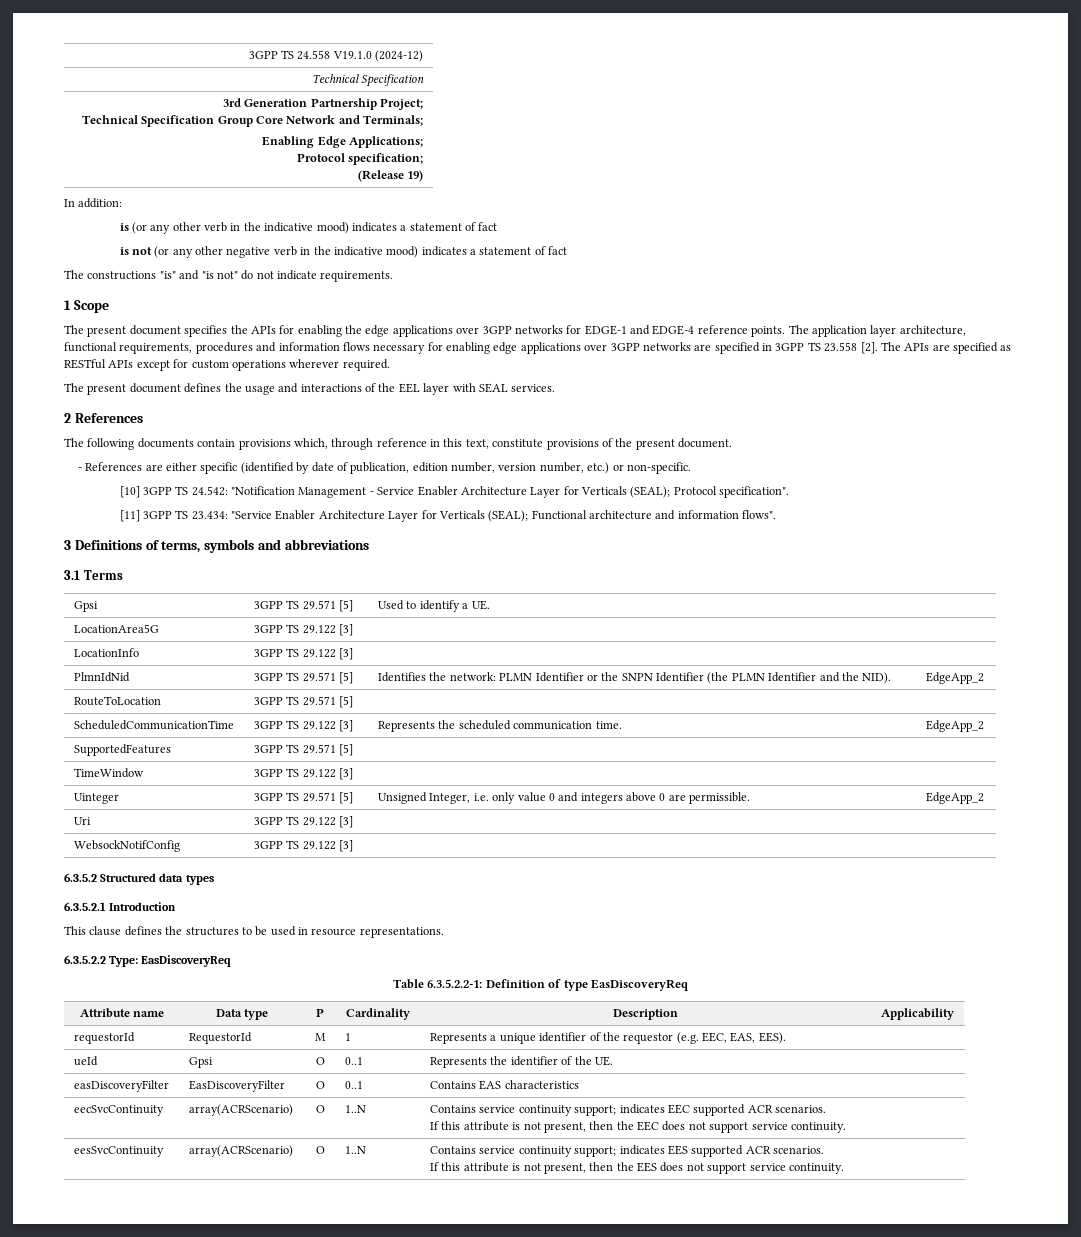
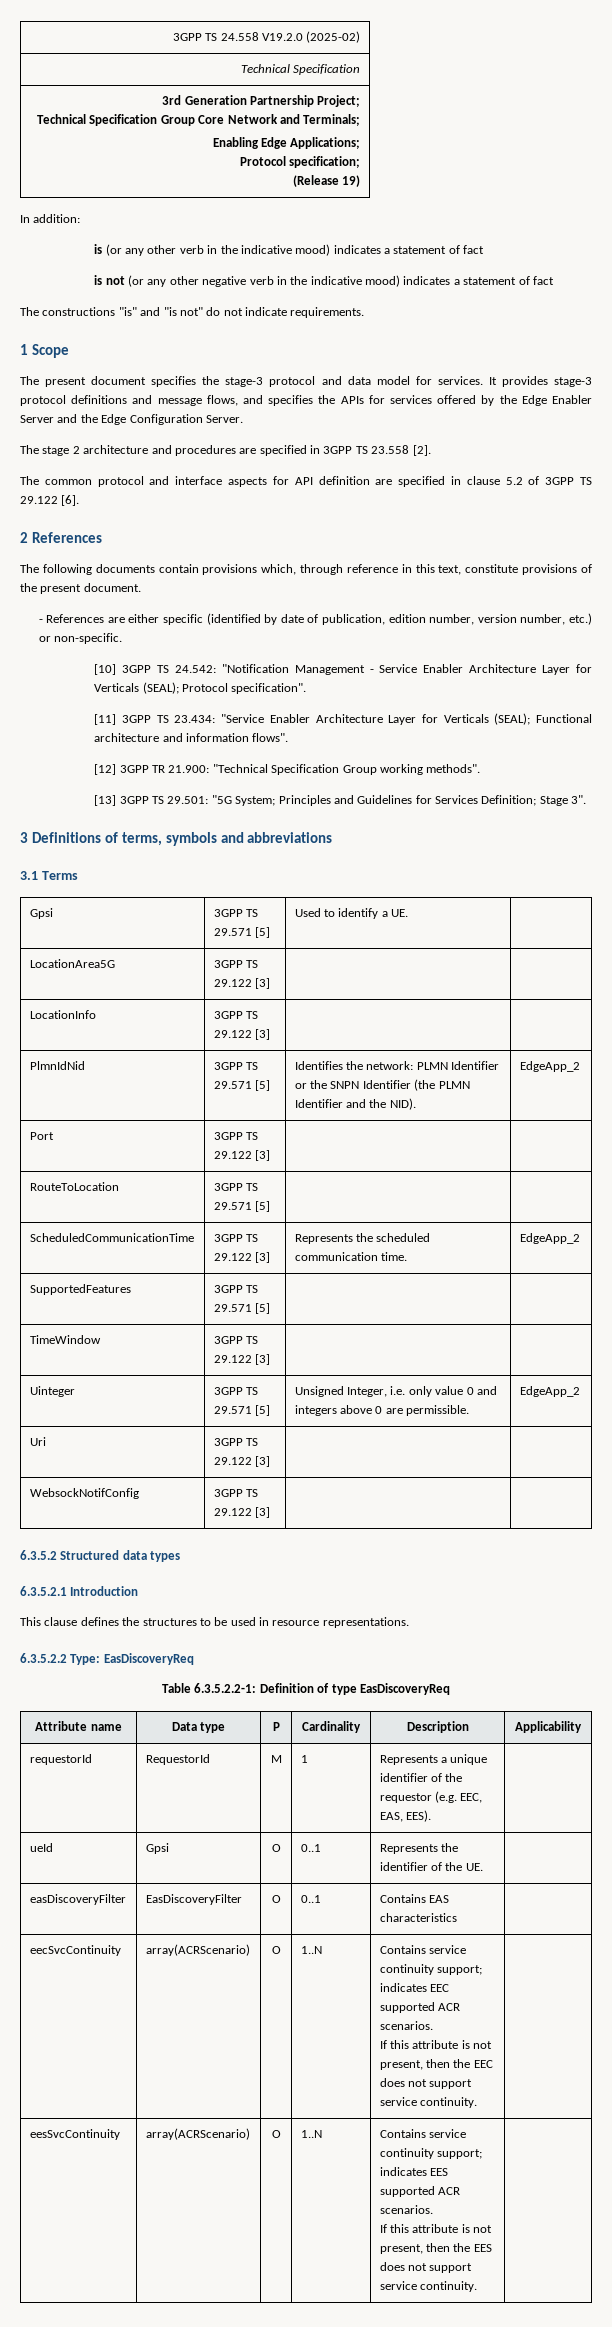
- 3GPP TS 24.558 V19.1.0 (2024-12)
+ 3GPP TS 24.558 V19.2.0 (2025-02)
- The present document specifies the APIs for enabling the edge applications over 3GPP networks for EDGE-1 and EDGE-4 reference points. The application layer architecture, functional requirements, procedures and information flows necessary for enabling edge applications over 3GPP networks are specified in 3GPP TS 23.558 [2]. The APIs are specified as RESTful APIs except for custom operations wherever required.
- The present document defines the usage and interactions of the EEL layer with SEAL services.
+ The present document specifies the stage-3 protocol and data model for services. It provides stage-3 protocol definitions and message flows, and specifies the APIs for services offered by the Edge Enabler Server and the Edge Configuration Server.
+ The stage 2 architecture and procedures are specified in 3GPP TS 23.558 [2].
+ The common protocol and interface aspects for API definition are specified in clause 5.2 of 3GPP TS 29.122 [6].
+ [12] 3GPP TR 21.900: "Technical Specification Group working methods".
+ [13] 3GPP TS 29.501: "5G System; Principles and Guidelines for Services Definition; Stage 3".
+ Port | 3GPP TS 29.122 [3] | |

